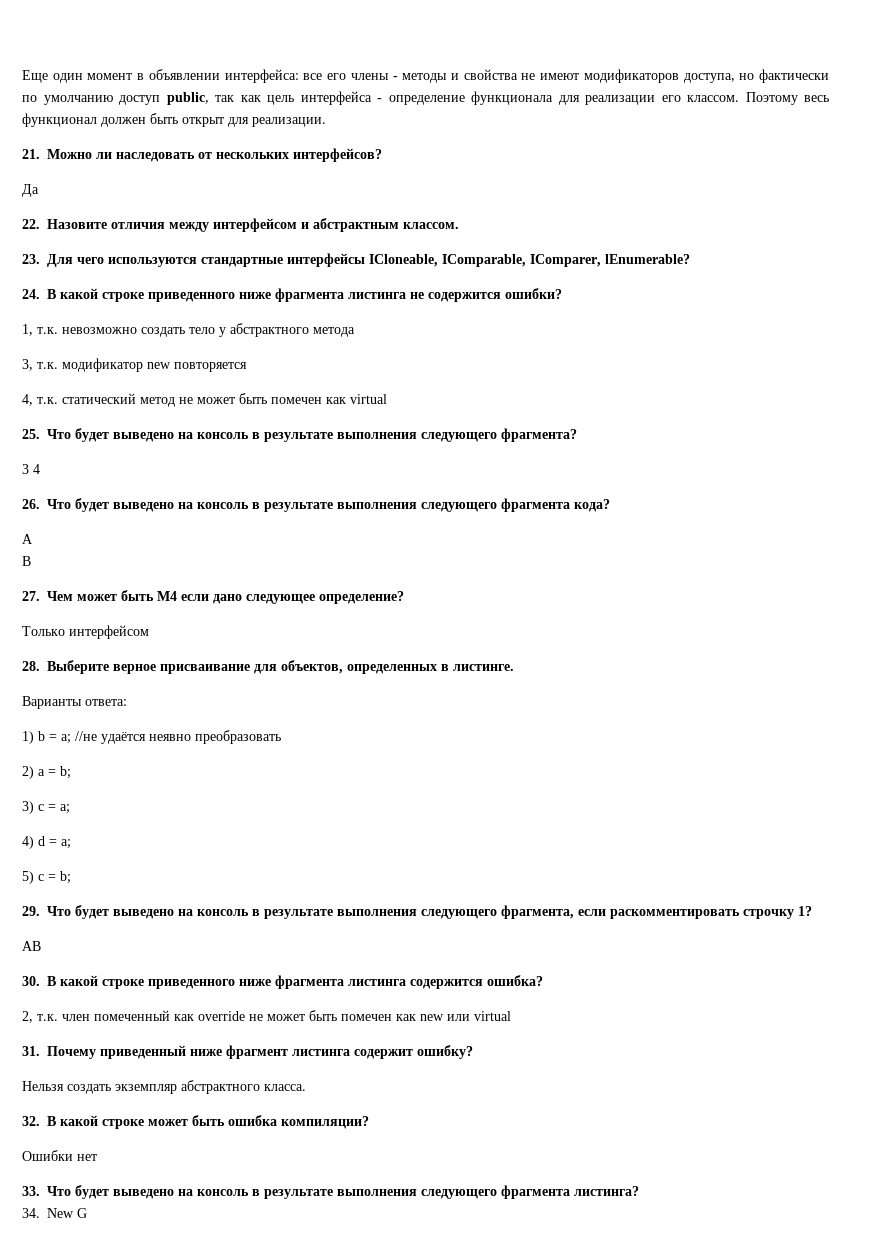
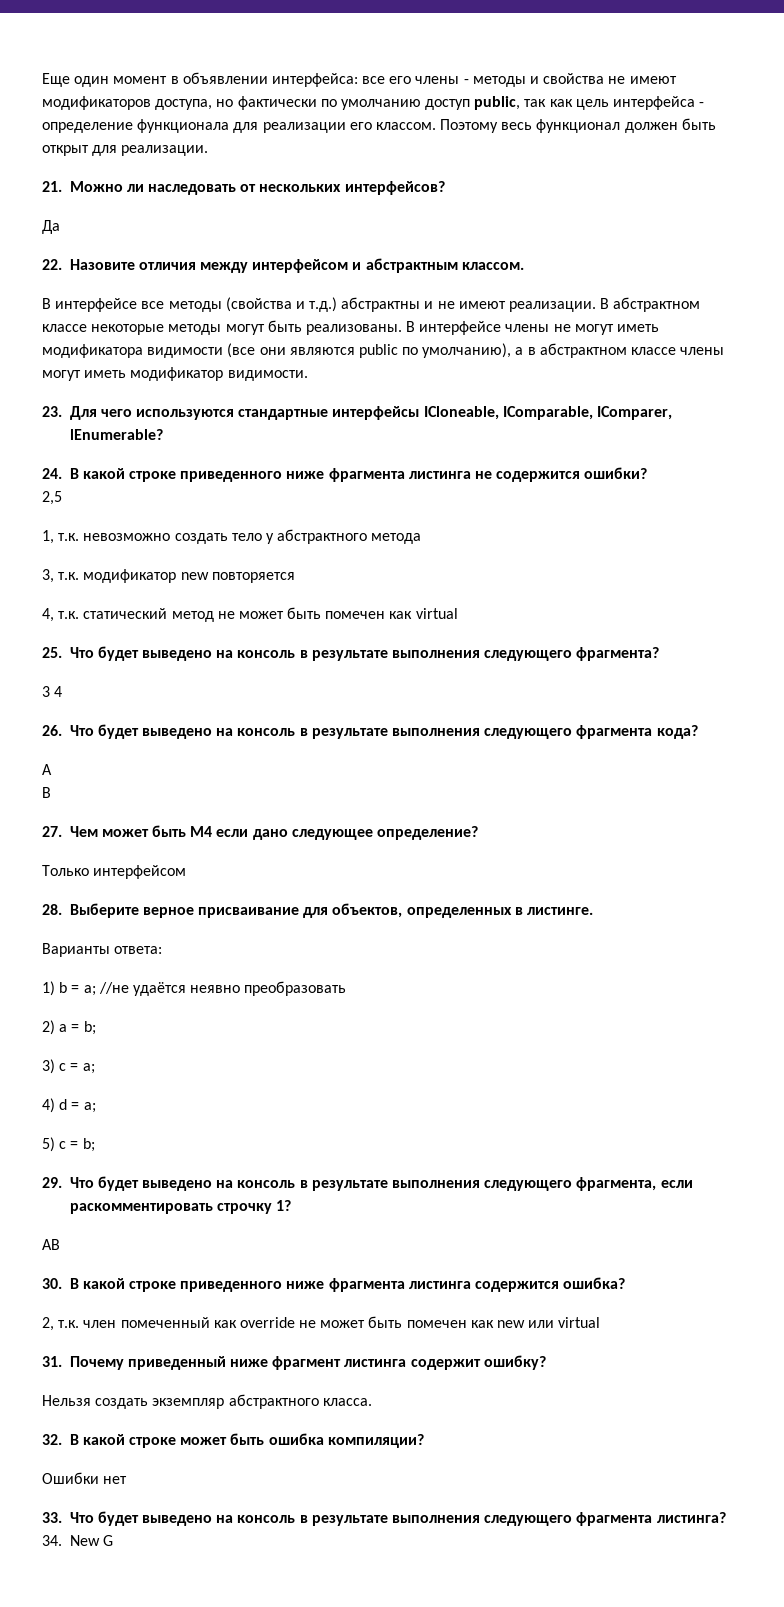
+ В интерфейсе все методы (свойства и т.д.) абстрактны и не имеют реализации. В абстрактном классе некоторые методы могут быть реализованы. В интерфейсе члены не могут иметь модификатора видимости (все они являются public по умолчанию), а в абстрактном классе члены могут иметь модификатор видимости.
+ 2,5

